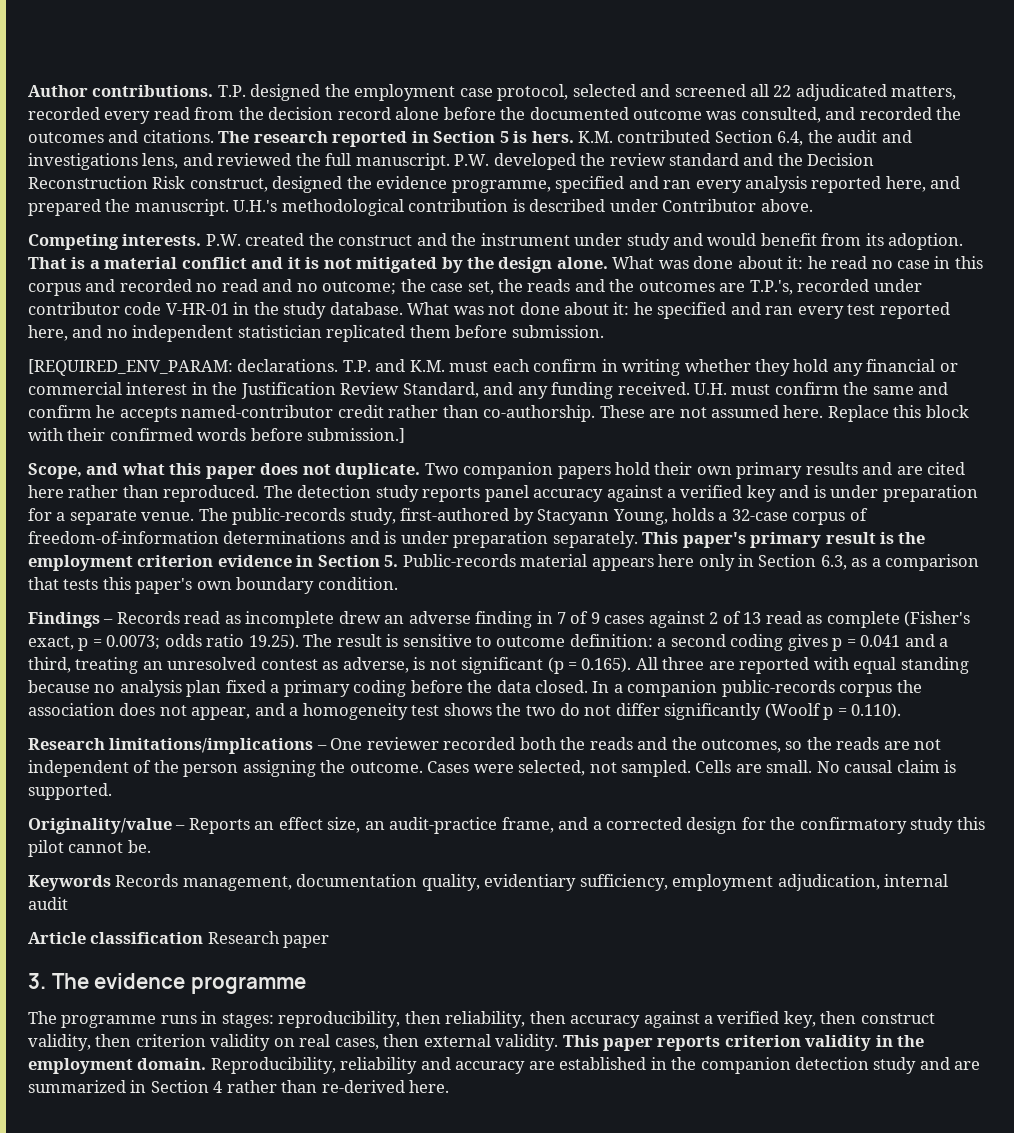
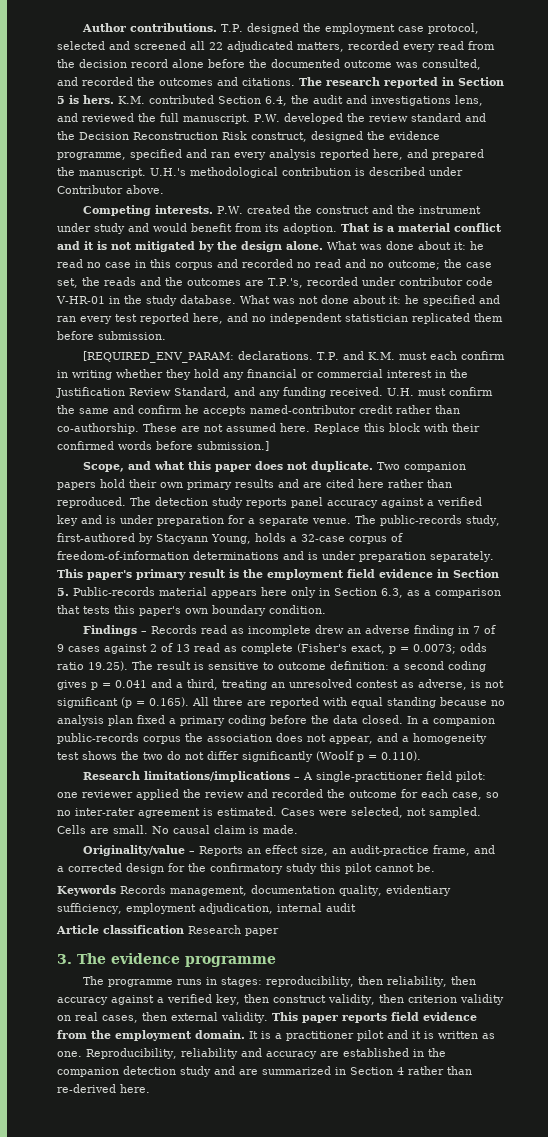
- This paper's primary result is the employment criterion evidence in Section 5. Public-records material appears here only in Section 6.3, as a comparison that tests this paper's own boundary condition.
+ This paper's primary result is the employment field evidence in Section 5. Public-records material appears here only in Section 6.3, as a comparison that tests this paper's own boundary condition.
- Research limitations/implications – One reviewer recorded both the reads and the outcomes, so the reads are not independent of the person assigning the outcome.
+ Research limitations/implications – A single-practitioner field pilot: one reviewer applied the review and recorded the outcome for each case, so no inter-rater agreement is estimated.
- No causal claim is supported.
+ No causal claim is made.
- This paper reports criterion validity in the employment domain.
+ This paper reports field evidence from the employment domain. It is a practitioner pilot and it is written as one.

